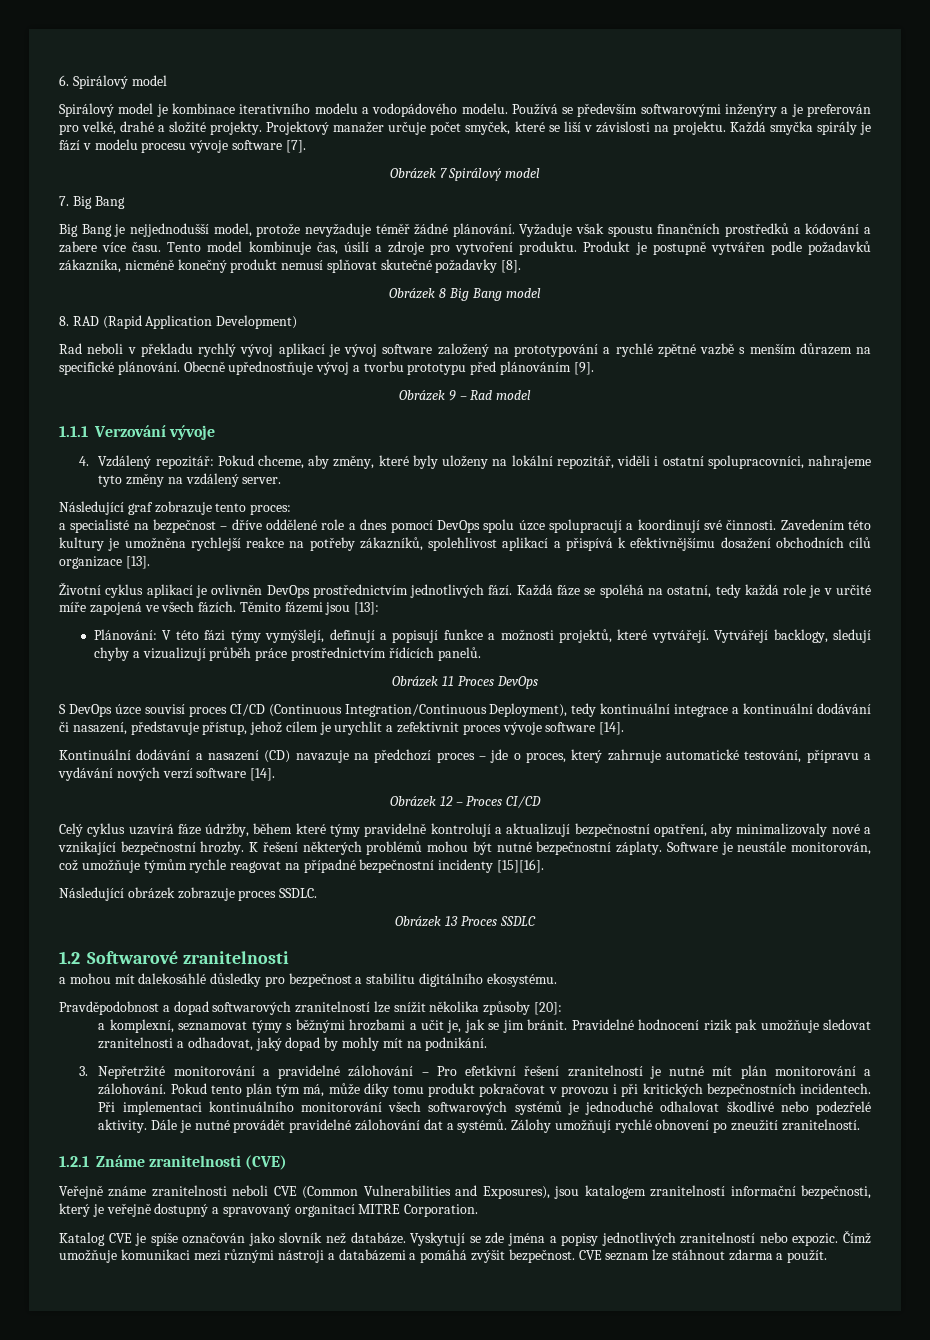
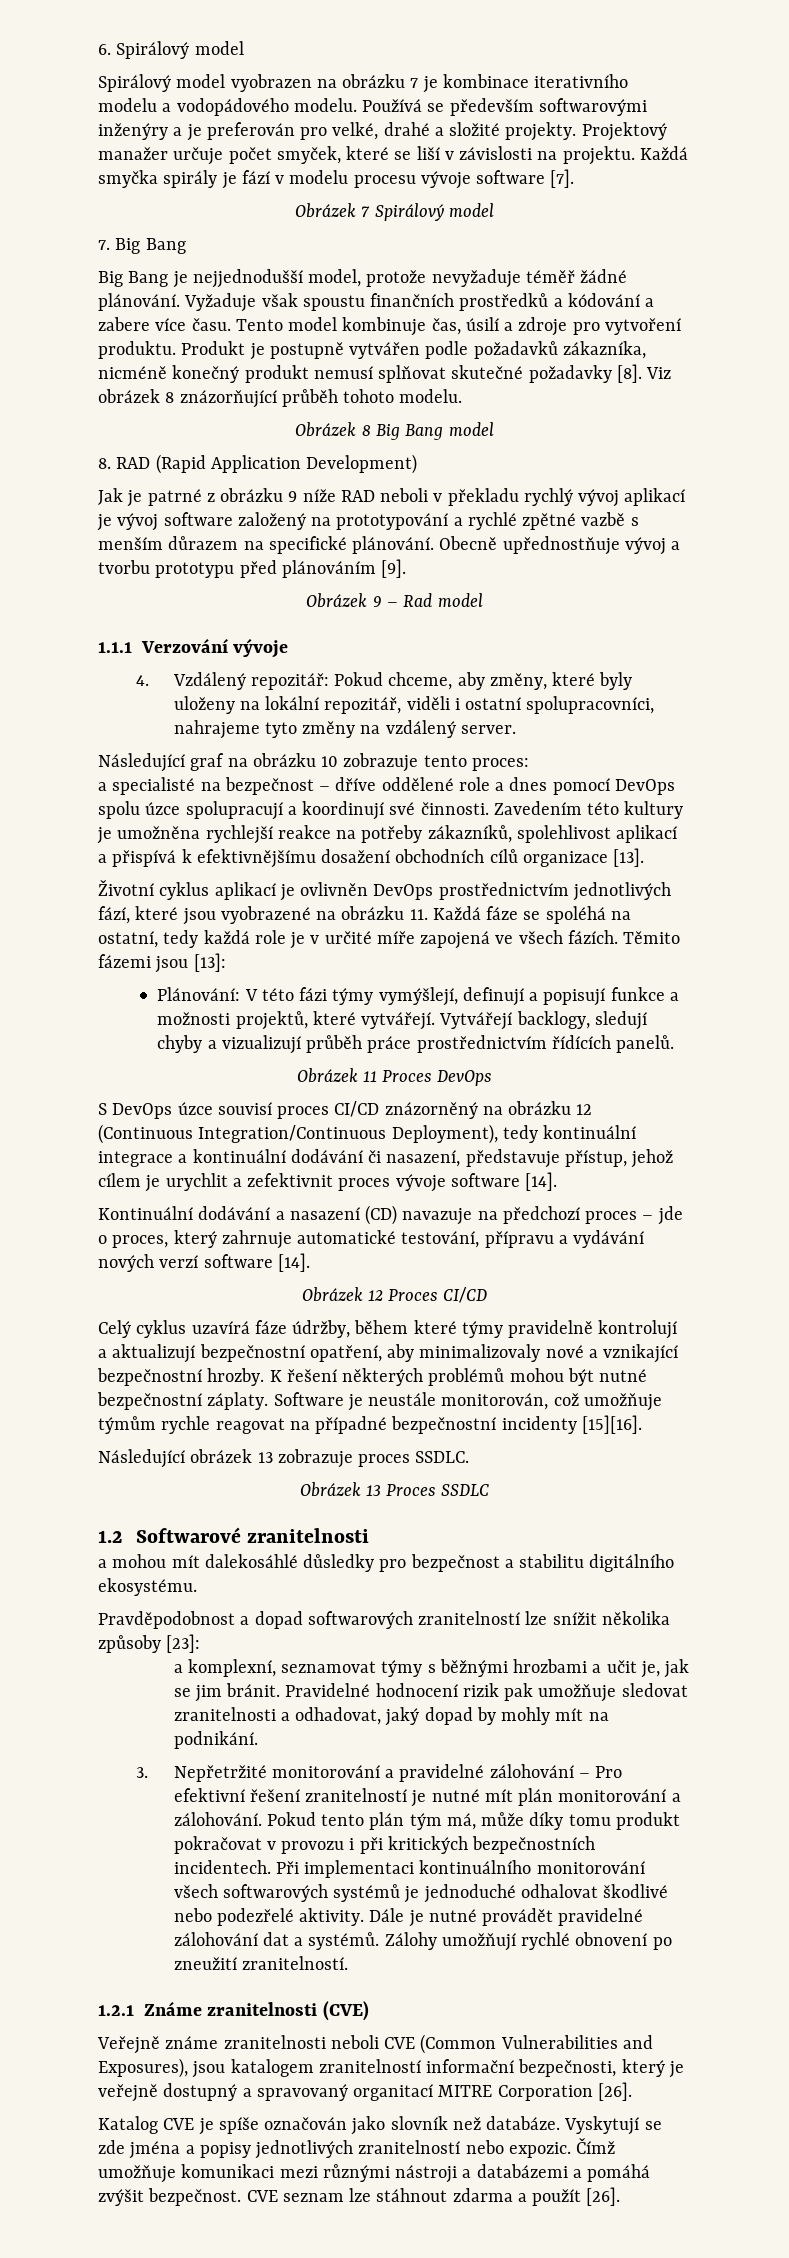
- Spirálový model je kombinace iterativního modelu a vodopádového modelu.
+ Spirálový model vyobrazen na obrázku 7 je kombinace iterativního modelu a vodopádového modelu.
+ Viz obrázek 8 znázorňující průběh tohoto modelu.
- Rad neboli v překladu rychlý vývoj aplikací je vývoj software založený na prototypování a rychlé zpětné vazbě s menším důrazem na specifické plánování.
+ Jak je patrné z obrázku 9 níže RAD neboli v překladu rychlý vývoj aplikací je vývoj software založený na prototypování a rychlé zpětné vazbě s menším důrazem na specifické plánování.
- Následující graf zobrazuje tento proces:
+ Následující graf na obrázku 10 zobrazuje tento proces:
- Životní cyklus aplikací je ovlivněn DevOps prostřednictvím jednotlivých fází. Každá fáze se spoléhá na ostatní, tedy každá role je v určité míře zapojená ve všech fázích.
+ Životní cyklus aplikací je ovlivněn DevOps prostřednictvím jednotlivých fází, které jsou vyobrazené na obrázku 11. Každá fáze se spoléhá na ostatní, tedy každá role je v určité míře zapojená ve všech fázích.
- S DevOps úzce souvisí proces CI/CD (Continuous Integration/Continuous Deployment), tedy kontinuální integrace a kontinuální dodávání či nasazení, představuje přístup, jehož cílem je urychlit a zefektivnit proces vývoje software [14].
+ S DevOps úzce souvisí proces CI/CD znázorněný na obrázku 12 (Continuous Integration/Continuous Deployment), tedy kontinuální integrace a kontinuální dodávání či nasazení, představuje přístup, jehož cílem je urychlit a zefektivnit proces vývoje software [14].
- Obrázek 12 – Proces CI/CD
+ Obrázek 12 Proces CI/CD
- Následující obrázek zobrazuje proces SSDLC.
+ Následující obrázek 13 zobrazuje proces SSDLC.
- Pravděpodobnost a dopad softwarových zranitelností lze snížit několika způsoby [20]:
+ Pravděpodobnost a dopad softwarových zranitelností lze snížit několika způsoby [23]:
- 3. Nepřetržité monitorování a pravidelné zálohování – Pro efetkivní řešení zranitelností je nutné mít plán monitorování a zálohování.
+ 3. Nepřetržité monitorování a pravidelné zálohování – Pro efektivní řešení zranitelností je nutné mít plán monitorování a zálohování.
- Veřejně známe zranitelnosti neboli CVE (Common Vulnerabilities and Exposures), jsou katalogem zranitelností informační bezpečnosti, který je veřejně dostupný a spravovaný organitací MITRE Corporation.
+ Veřejně známe zranitelnosti neboli CVE (Common Vulnerabilities and Exposures), jsou katalogem zranitelností informační bezpečnosti, který je veřejně dostupný a spravovaný organitací MITRE Corporation [26].
- CVE seznam lze stáhnout zdarma a použít.
+ CVE seznam lze stáhnout zdarma a použít [26].

